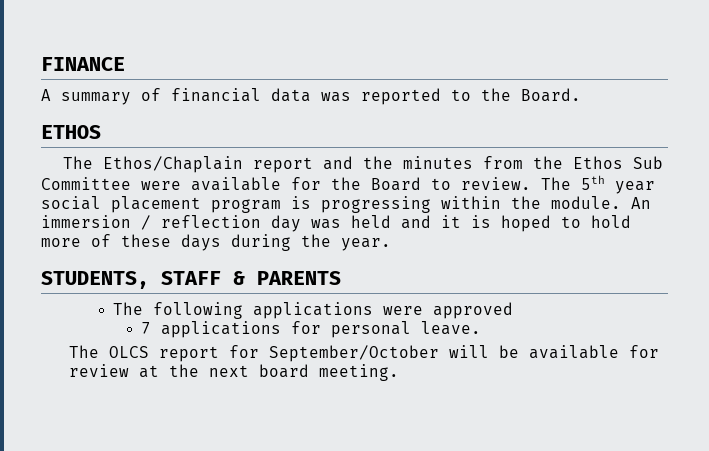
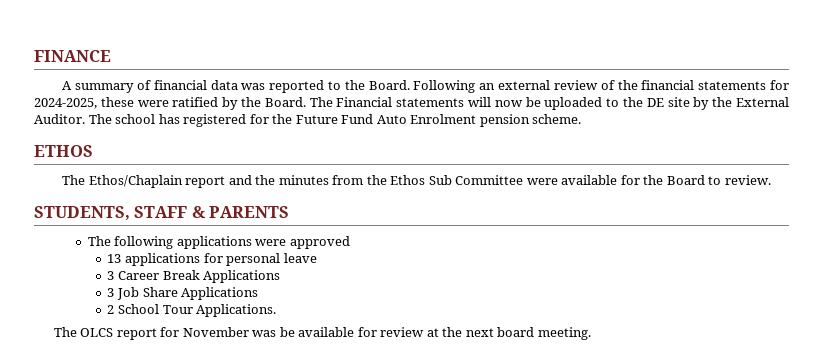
+ Following an external review of the financial statements for 2024-2025, these were ratified by the Board. The Financial statements will now be uploaded to the DE site by the External Auditor. The school has registered for the Future Fund Auto Enrolment pension scheme.
- The 5th year social placement program is progressing within the module. An immersion / reflection day was held and it is hoped to hold more of these days during the year.
- 7 applications for personal leave.
+ 13 applications for personal leave
+ 3 Career Break Applications
+ 3 Job Share Applications
+ 2 School Tour Applications.
- The OLCS report for September/October will be available for review at the next board meeting.
+ The OLCS report for November was be available for review at the next board meeting.

